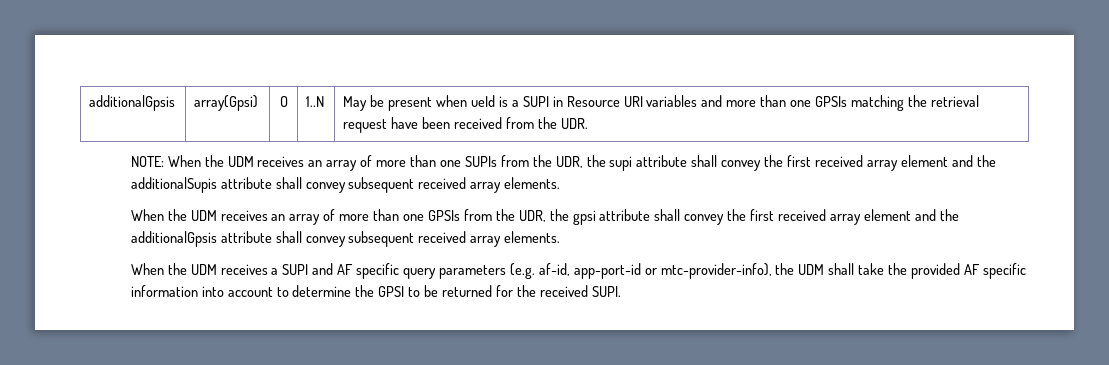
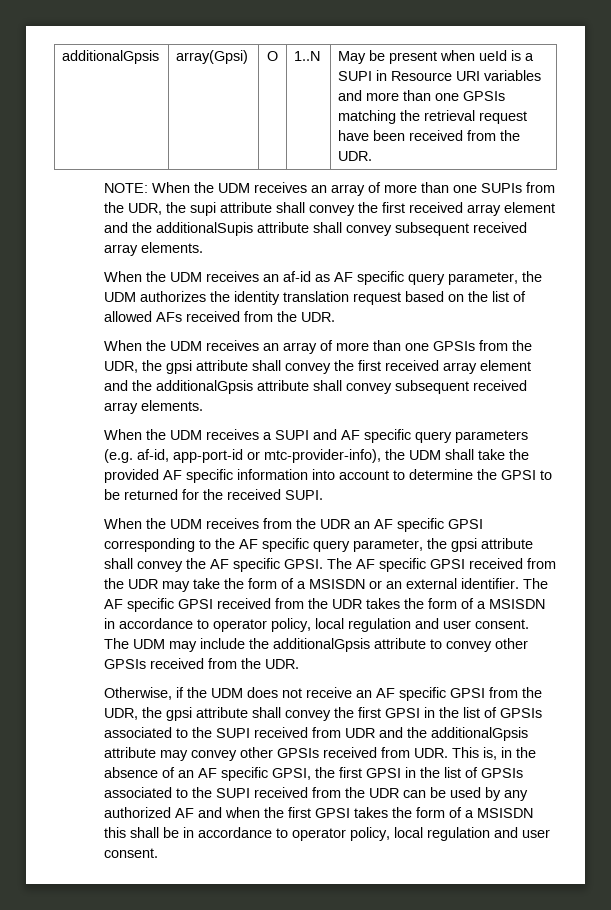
+ When the UDM receives an af-id as AF specific query parameter, the UDM authorizes the identity translation request based on the list of allowed AFs received from the UDR.
+ When the UDM receives from the UDR an AF specific GPSI corresponding to the AF specific query parameter, the gpsi attribute shall convey the AF specific GPSI. The AF specific GPSI received from the UDR may take the form of a MSISDN or an external identifier. The AF specific GPSI received from the UDR takes the form of a MSISDN in accordance to operator policy, local regulation and user consent. The UDM may include the additionalGpsis attribute to convey other GPSIs received from the UDR.
+ Otherwise, if the UDM does not receive an AF specific GPSI from the UDR, the gpsi attribute shall convey the first GPSI in the list of GPSIs associated to the SUPI received from UDR and the additionalGpsis attribute may convey other GPSIs received from UDR. This is, in the absence of an AF specific GPSI, the first GPSI in the list of GPSIs associated to the SUPI received from the UDR can be used by any authorized AF and when the first GPSI takes the form of a MSISDN this shall be in accordance to operator policy, local regulation and user consent.

